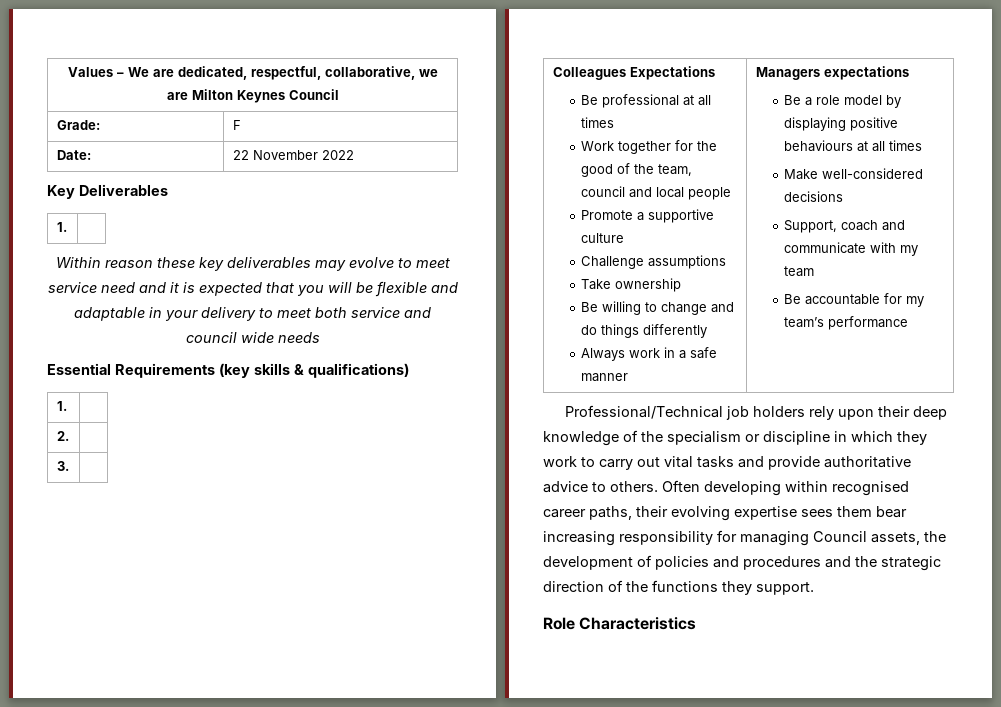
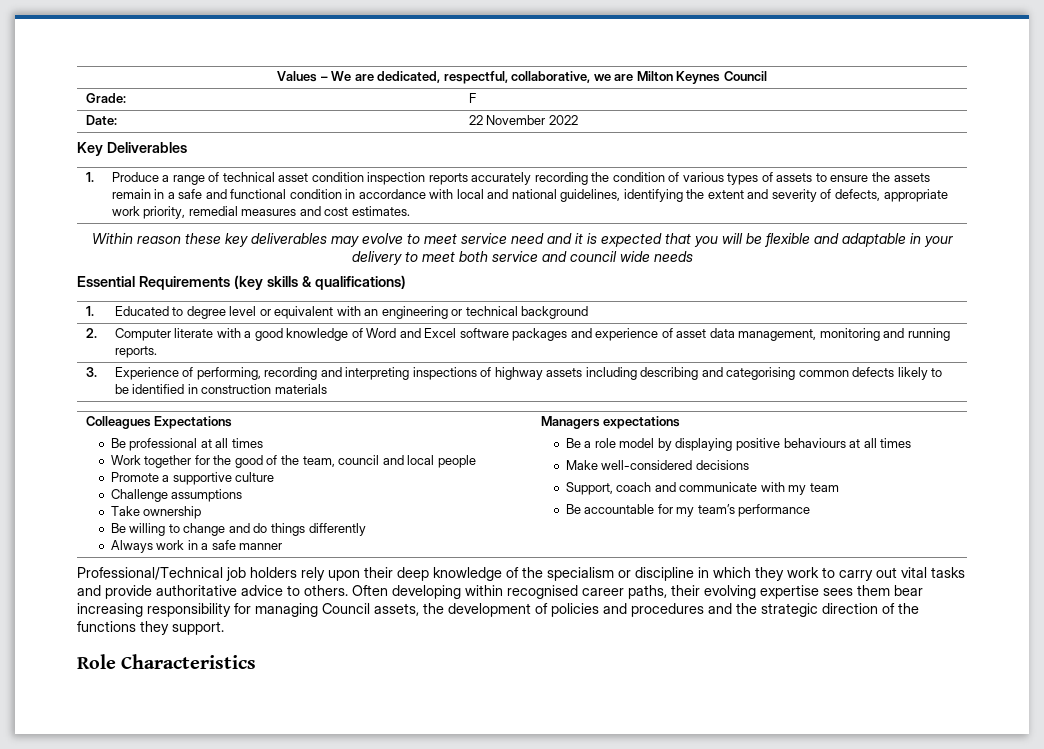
+ Produce a range of technical asset condition inspection reports accurately recording the condition of various types of assets to ensure the assets remain in a safe and functional condition in accordance with local and national guidelines, identifying the extent and severity of defects, appropriate work priority, remedial measures and cost estimates.
  Essential Requirements (key skills & qualifications)
- 1. |
- 2. |
- 3. |
+ 1. | Educated to degree level or equivalent with an engineering or technical background
+ 2. | Computer literate with a good knowledge of Word and Excel software packages and experience of asset data management, monitoring and running reports.
+ 3. | Experience of performing, recording and interpreting inspections of highway assets including describing and categorising common defects likely to be identified in construction materials

